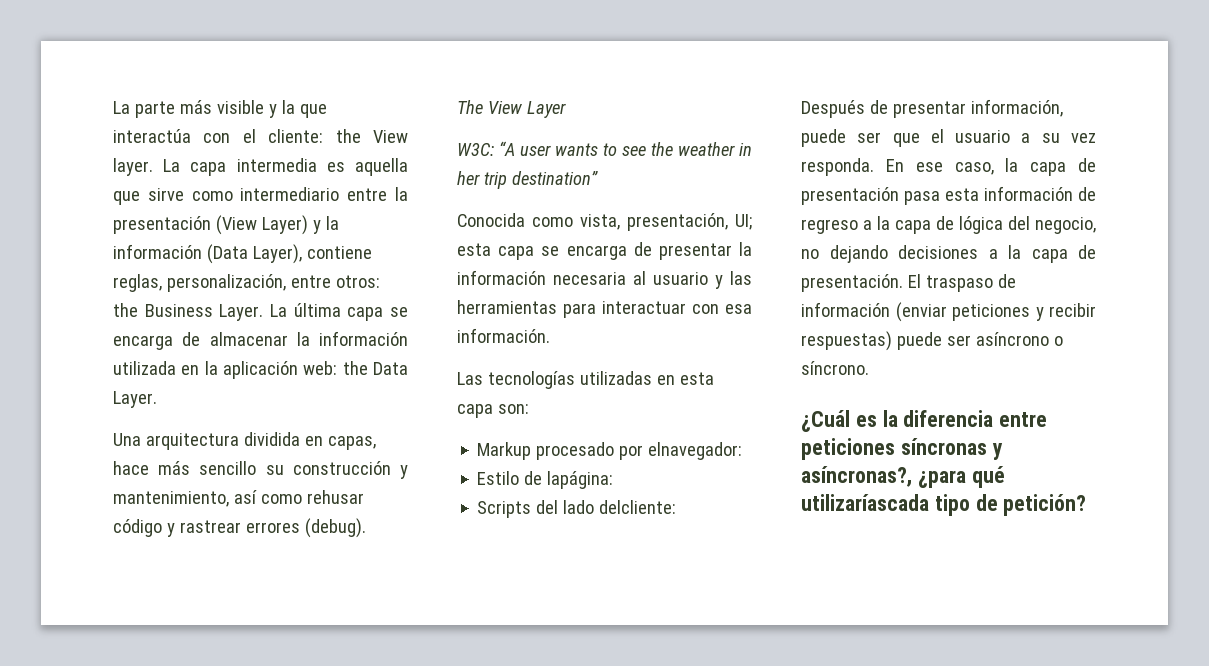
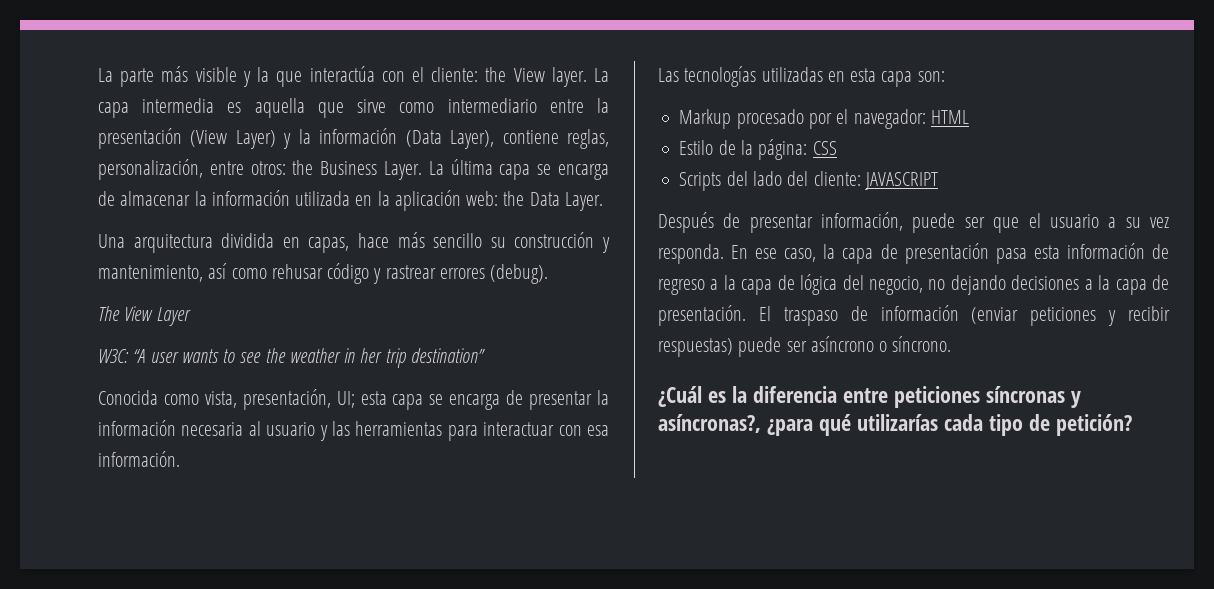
- Markup procesado por elnavegador:
+ Markup procesado por el navegador: HTML
- Estilo de lapágina:
+ Estilo de la página: CSS
- Scripts del lado delcliente:
+ Scripts del lado del cliente: JAVASCRIPT
- ¿Cuál es la diferencia entre peticiones síncronas y asíncronas?, ¿para qué utilizaríascada tipo de petición?
+ ¿Cuál es la diferencia entre peticiones síncronas y asíncronas?, ¿para qué utilizarías cada tipo de petición?

